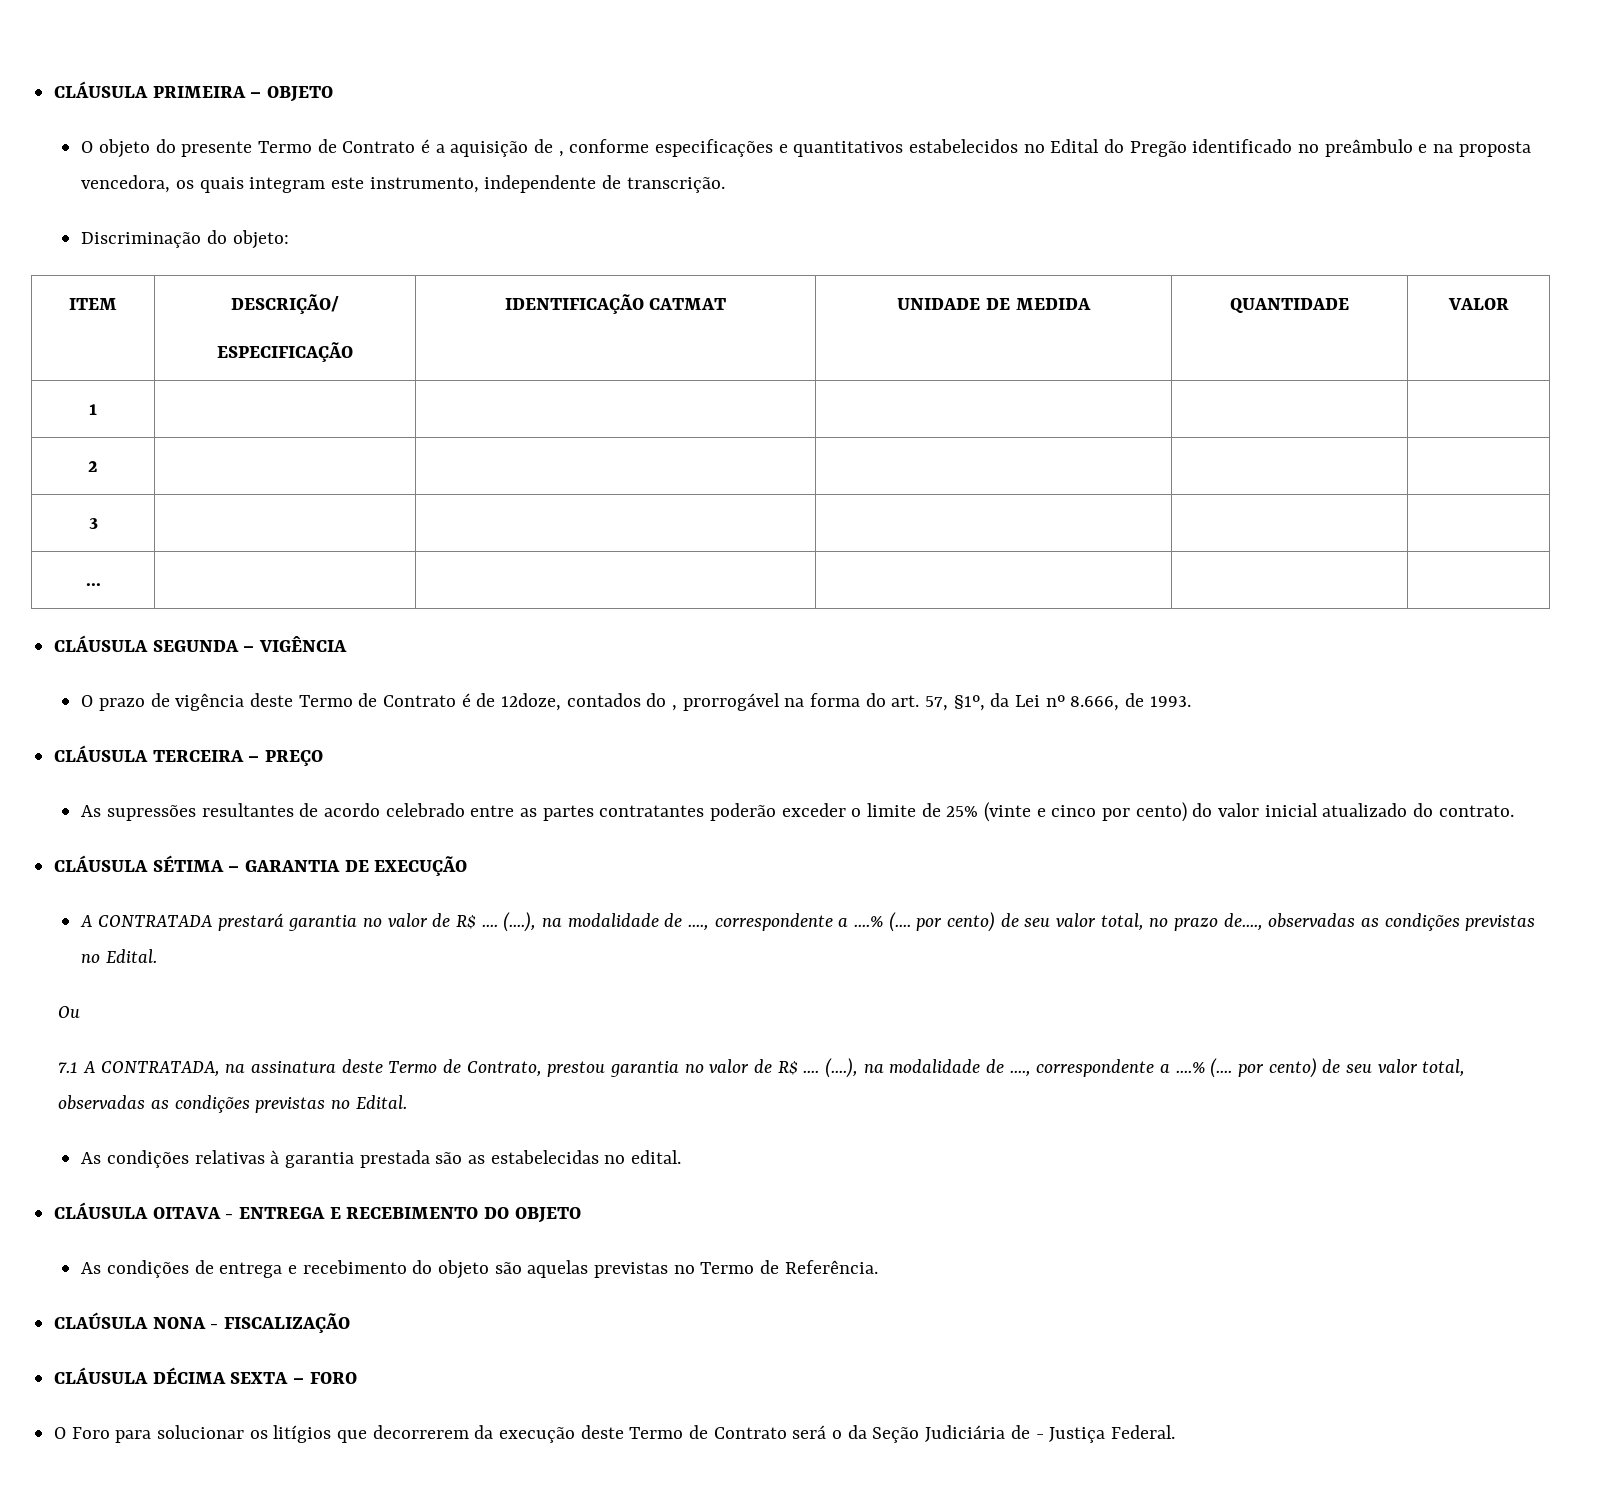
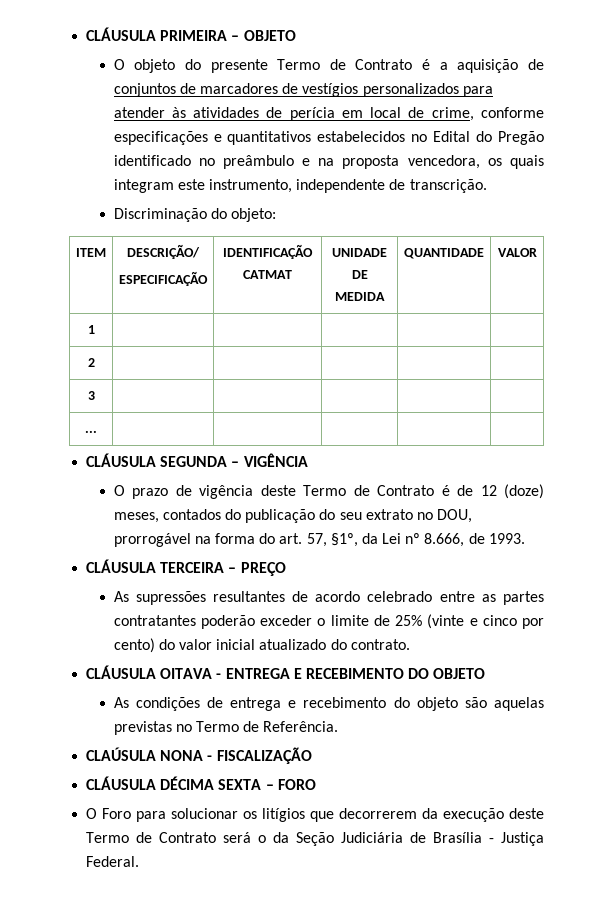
- O objeto do presente Termo de Contrato é a aquisição de , conforme especificações e quantitativos estabelecidos no Edital do Pregão identificado no preâmbulo e na proposta vencedora, os quais integram este instrumento, independente de transcrição.
+ O objeto do presente Termo de Contrato é a aquisição de conjuntos de marcadores de vestígios personalizados para atender às atividades de perícia em local de crime, conforme especificações e quantitativos estabelecidos no Edital do Pregão identificado no preâmbulo e na proposta vencedora, os quais integram este instrumento, independente de transcrição.
- O prazo de vigência deste Termo de Contrato é de 12doze, contados do , prorrogável na forma do art. 57, §1º, da Lei nº 8.666, de 1993.
+ O prazo de vigência deste Termo de Contrato é de 12 (doze) meses, contados do publicação do seu extrato no DOU, prorrogável na forma do art. 57, §1º, da Lei nº 8.666, de 1993.
- CLÁUSULA SÉTIMA – GARANTIA DE EXECUÇÃO
- A CONTRATADA prestará garantia no valor de R$ .... (....), na modalidade de ...., correspondente a ....% (.... por cento) de seu valor total, no prazo de...., observadas as condições previstas no Edital.
- Ou
- 7.1 A CONTRATADA, na assinatura deste Termo de Contrato, prestou garantia no valor de R$ .... (....), na modalidade de ...., correspondente a ....% (.... por cento) de seu valor total, observadas as condições previstas no Edital.
- As condições relativas à garantia prestada são as estabelecidas no edital.
- O Foro para solucionar os litígios que decorrerem da execução deste Termo de Contrato será o da Seção Judiciária de - Justiça Federal.
+ O Foro para solucionar os litígios que decorrerem da execução deste Termo de Contrato será o da Seção Judiciária de Brasília - Justiça Federal.

